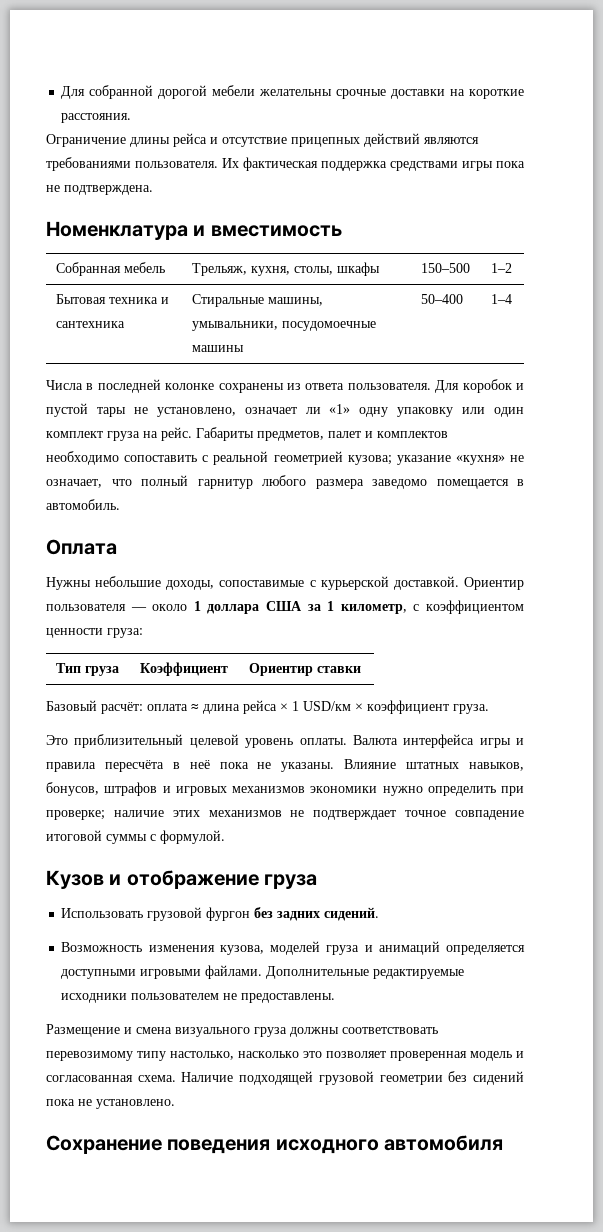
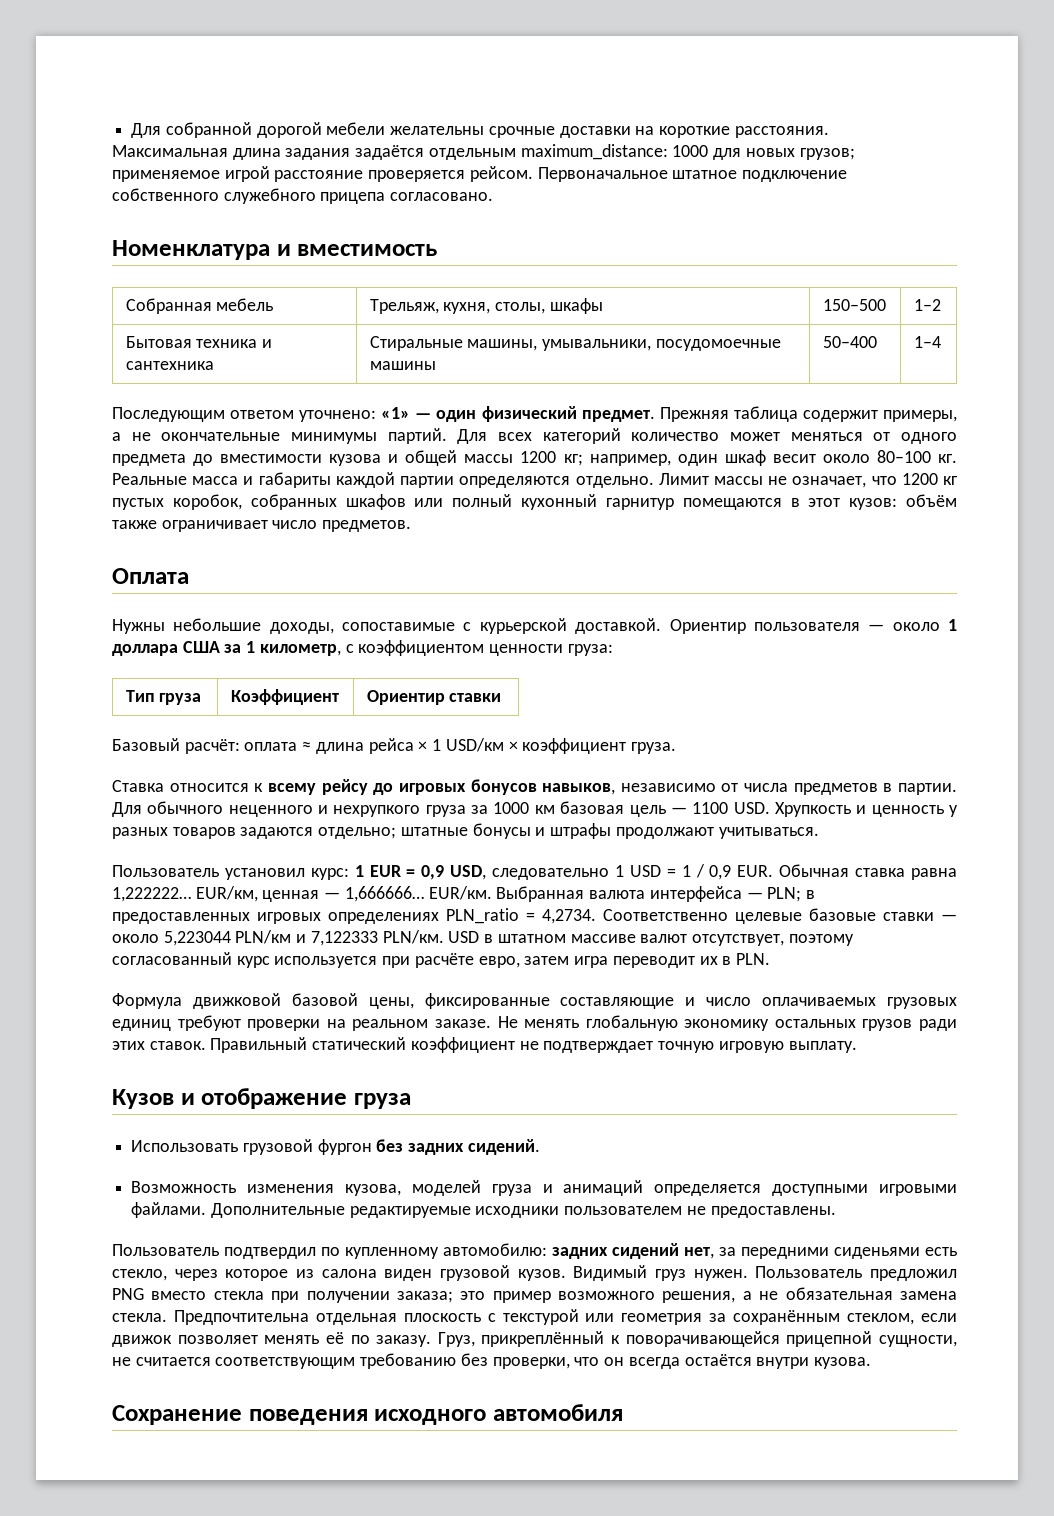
- Ограничение длины рейса и отсутствие прицепных действий являются требованиями пользователя. Их фактическая поддержка средствами игры пока не подтверждена.
+ Максимальная длина задания задаётся отдельным maximum_distance: 1000 для новых грузов; применяемое игрой расстояние проверяется рейсом. Первоначальное штатное подключение собственного служебного прицепа согласовано.
- Числа в последней колонке сохранены из ответа пользователя. Для коробок и пустой тары не установлено, означает ли «1» одну упаковку или один комплект груза на рейс. Габариты предметов, палет и комплектов необходимо сопоставить с реальной геометрией кузова; указание «кухня» не означает, что полный гарнитур любого размера заведомо помещается в автомобиль.
+ Последующим ответом уточнено: «1» — один физический предмет. Прежняя таблица содержит примеры, а не окончательные минимумы партий. Для всех категорий количество может меняться от одного предмета до вместимости кузова и общей массы 1200 кг; например, один шкаф весит около 80–100 кг. Реальные масса и габариты каждой партии определяются отдельно. Лимит массы не означает, что 1200 кг пустых коробок, собранных шкафов или полный кухонный гарнитур помещаются в этот кузов: объём также ограничивает число предметов.
- Это приблизительный целевой уровень оплаты. Валюта интерфейса игры и правила пересчёта в неё пока не указаны. Влияние штатных навыков, бонусов, штрафов и игровых механизмов экономики нужно определить при проверке; наличие этих механизмов не подтверждает точное совпадение итоговой суммы с формулой.
+ Ставка относится к всему рейсу до игровых бонусов навыков, независимо от числа предметов в партии. Для обычного неценного и нехрупкого груза за 1000 км базовая цель — 1100 USD. Хрупкость и ценность у разных товаров задаются отдельно; штатные бонусы и штрафы продолжают учитываться.
+ Пользователь установил курс: 1 EUR = 0,9 USD, следовательно 1 USD = 1 / 0,9 EUR. Обычная ставка равна 1,222222… EUR/км, ценная — 1,666666… EUR/км. Выбранная валюта интерфейса — PLN; в предоставленных игровых определениях PLN_ratio = 4,2734. Соответственно целевые базовые ставки — около 5,223044 PLN/км и 7,122333 PLN/км. USD в штатном массиве валют отсутствует, поэтому согласованный курс используется при расчёте евро, затем игра переводит их в PLN.
+ Формула движковой базовой цены, фиксированные составляющие и число оплачиваемых грузовых единиц требуют проверки на реальном заказе. Не менять глобальную экономику остальных грузов ради этих ставок. Правильный статический коэффициент не подтверждает точную игровую выплату.
- Размещение и смена визуального груза должны соответствовать перевозимому типу настолько, насколько это позволяет проверенная модель и согласованная схема. Наличие подходящей грузовой геометрии без сидений пока не установлено.
+ Пользователь подтвердил по купленному автомобилю: задних сидений нет, за передними сиденьями есть стекло, через которое из салона виден грузовой кузов. Видимый груз нужен. Пользователь предложил PNG вместо стекла при получении заказа; это пример возможного решения, а не обязательная замена стекла. Предпочтительна отдельная плоскость с текстурой или геометрия за сохранённым стеклом, если движок позволяет менять её по заказу. Груз, прикреплённый к поворачивающейся прицепной сущности, не считается соответствующим требованию без проверки, что он всегда остаётся внутри кузова.

